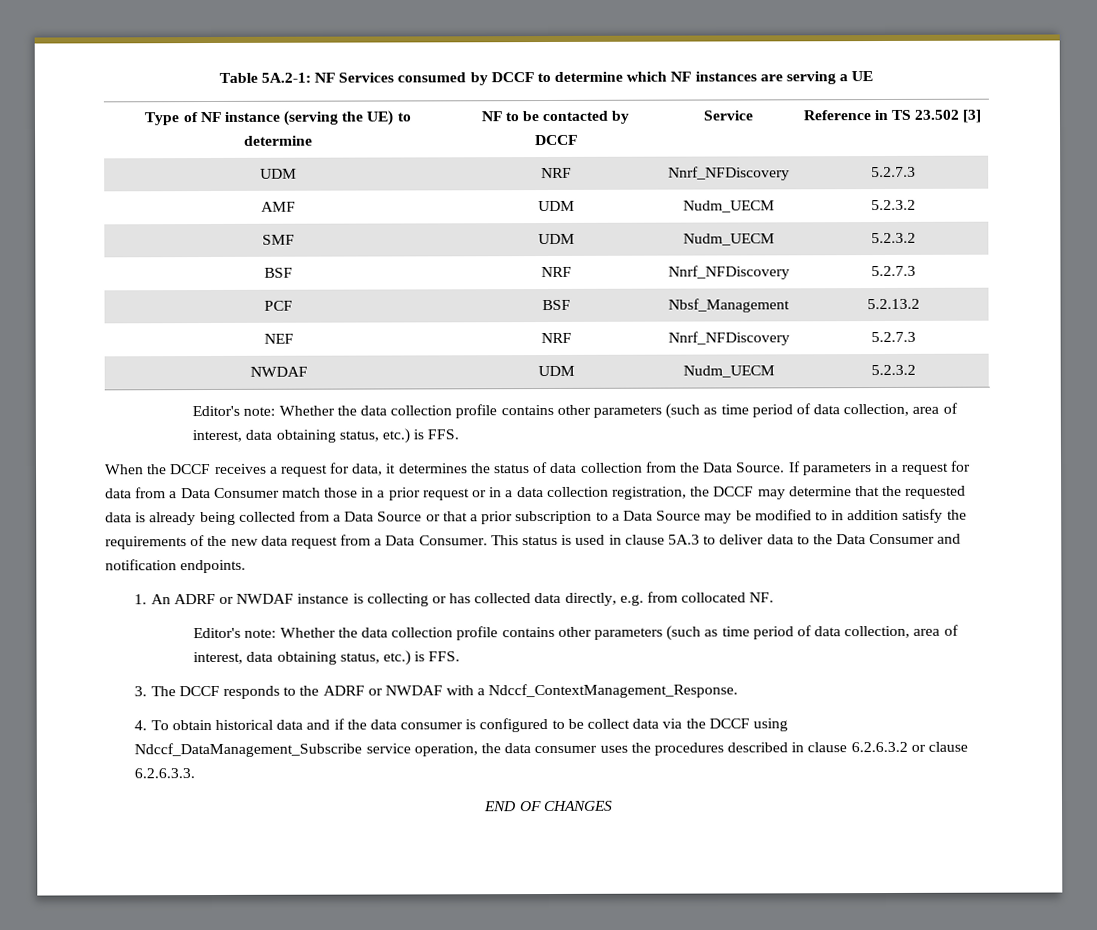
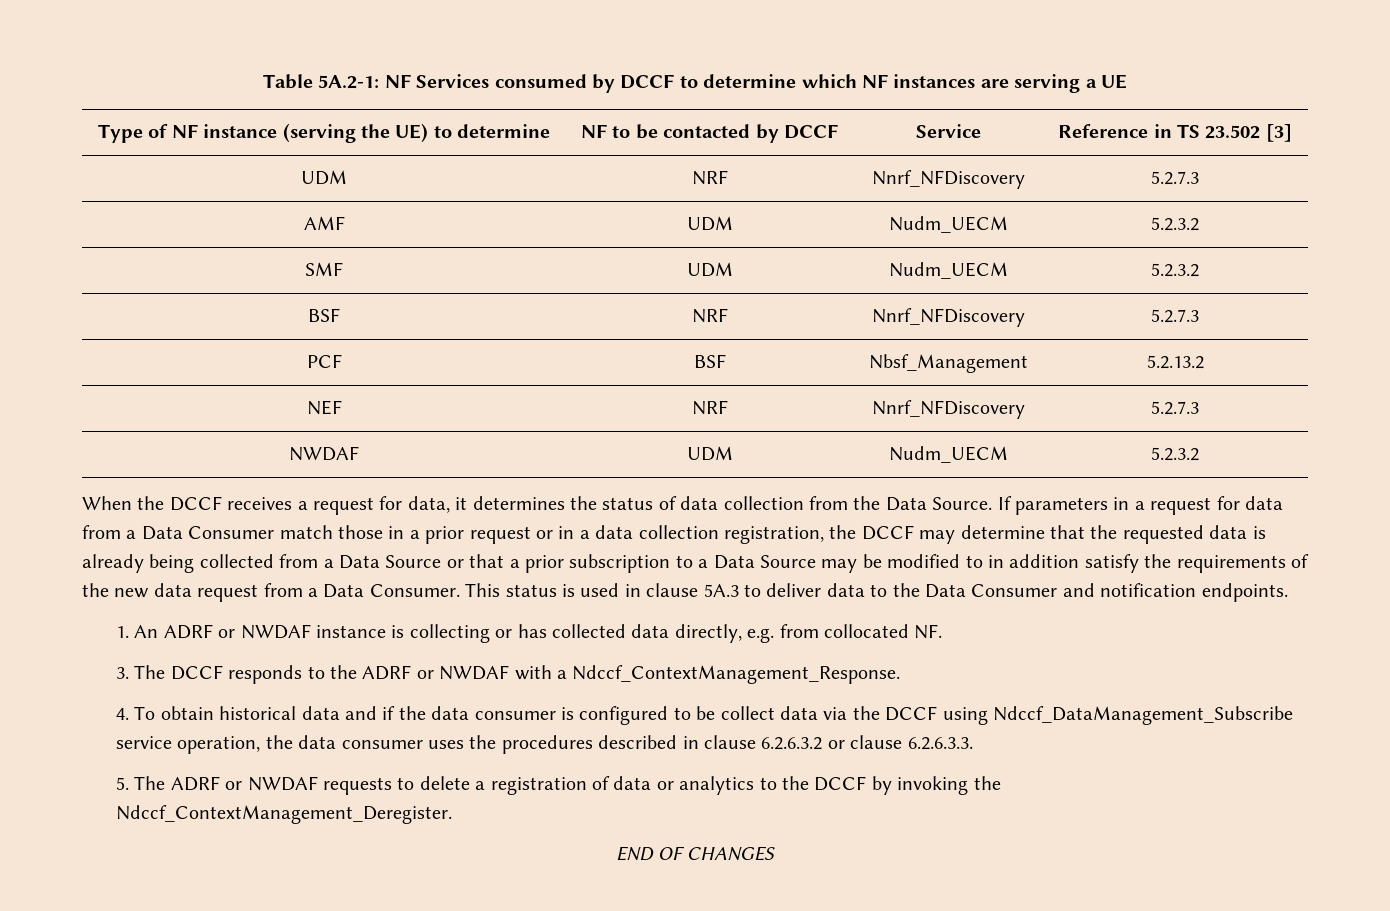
  NWDAF | UDM | Nudm_UECM | 5.2.3.2
- Editor's note: Whether the data collection profile contains other parameters (such as time period of data collection, area of interest, data obtaining status, etc.) is FFS.
  1. An ADRF or NWDAF instance is collecting or has collected data directly, e.g. from collocated NF.
- Editor's note: Whether the data collection profile contains other parameters (such as time period of data collection, area of interest, data obtaining status, etc.) is FFS.
+ 5. The ADRF or NWDAF requests to delete a registration of data or analytics to the DCCF by invoking the Ndccf_ContextManagement_Deregister.

